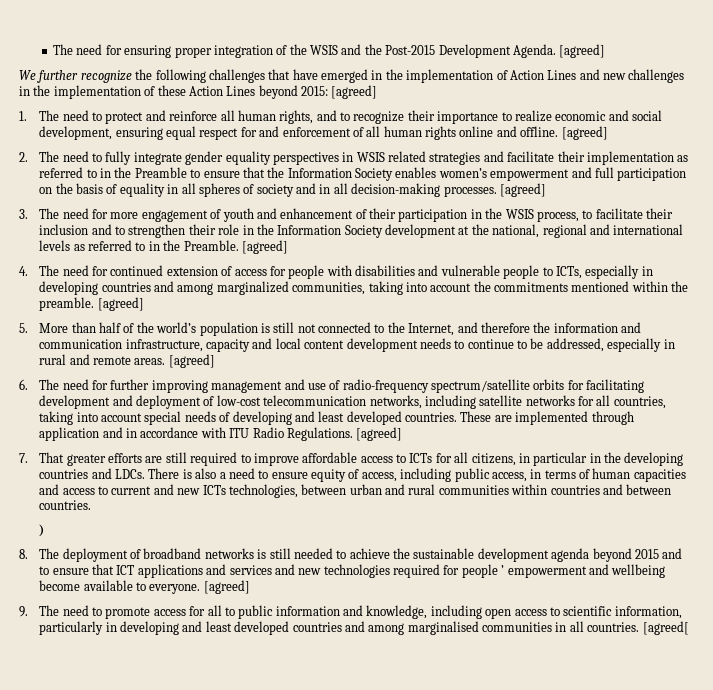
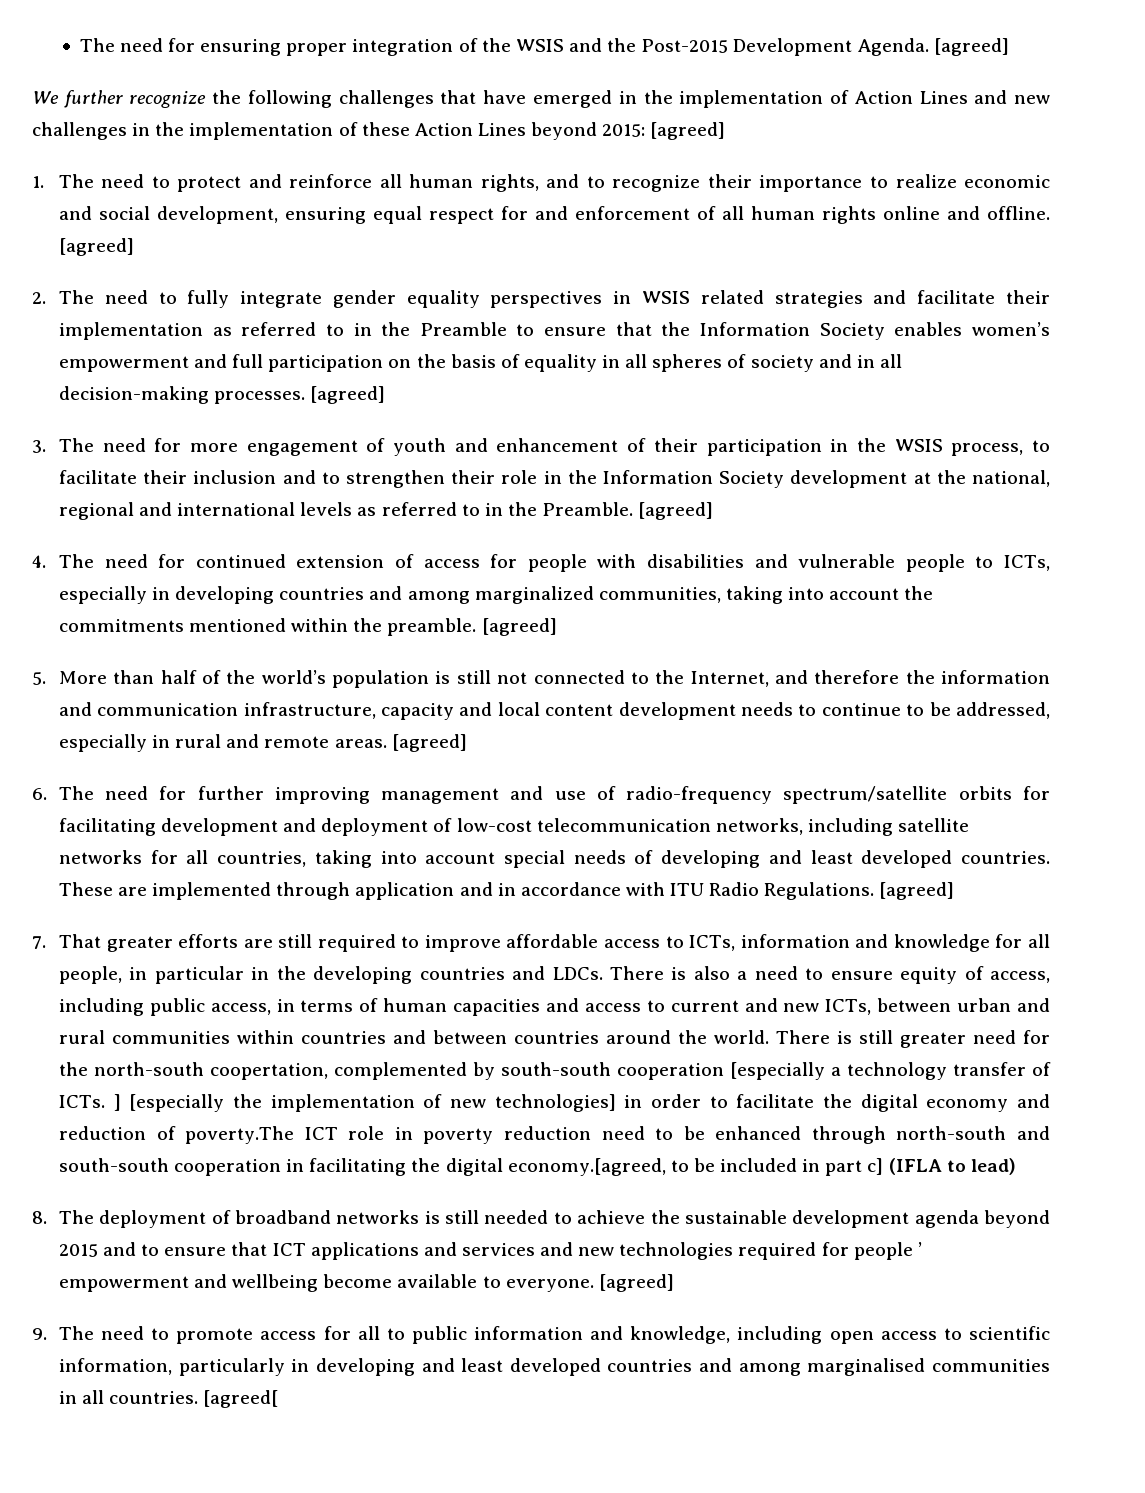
- 7. That greater efforts are still required to improve affordable access to ICTs for all citizens, in particular in the developing countries and LDCs.
+ 7. That greater efforts are still required to improve affordable access to ICTs, information and knowledge for all people, in particular in the developing countries and LDCs.
- There is also a need to ensure equity of access, including public access, in terms of human capacities and access to current and new ICTs technologies, between urban and rural communities within countries and between countries.
- )
+ There is also a need to ensure equity of access, including public access, in terms of human capacities and access to current and new ICTs, between urban and rural communities within countries and between countries around the world. There is still greater need for the north-south coopertation, complemented by south-south cooperation [especially a technology transfer of ICTs. ] [especially the implementation of new technologies] in order to facilitate the digital economy and reduction of poverty.The ICT role in poverty reduction need to be enhanced through north-south and south-south cooperation in facilitating the digital economy.[agreed, to be included in part c] (IFLA to lead)

